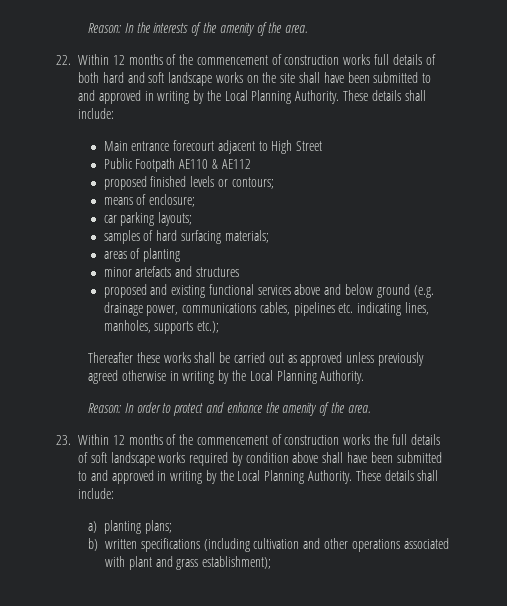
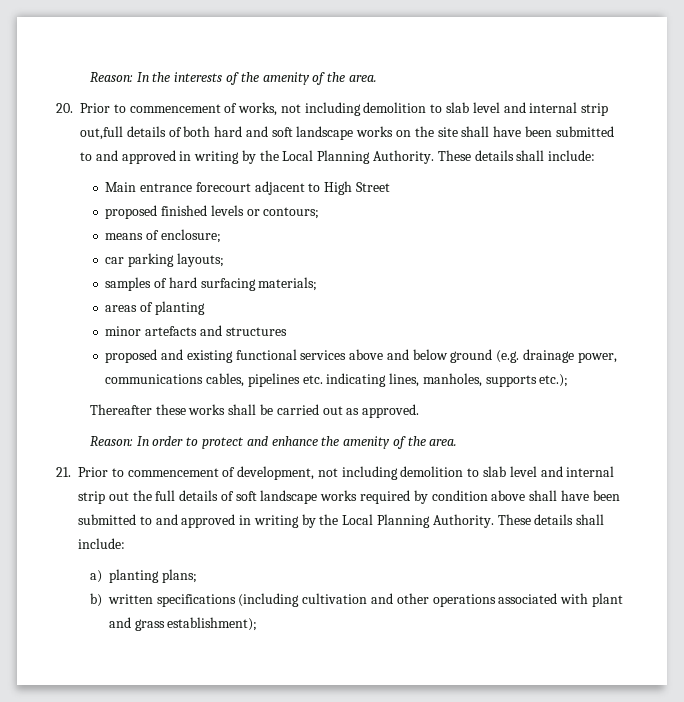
- 22. Within 12 months of the commencement of construction works full details of both hard and soft landscape works on the site shall have been submitted to and approved in writing by the Local Planning Authority.
+ 20. Prior to commencement of works, not including demolition to slab level and internal strip out,full details of both hard and soft landscape works on the site shall have been submitted to and approved in writing by the Local Planning Authority.
- Public Footpath AE110 & AE112
- Thereafter these works shall be carried out as approved unless previously agreed otherwise in writing by the Local Planning Authority.
+ Thereafter these works shall be carried out as approved.
- 23. Within 12 months of the commencement of construction works the full details of soft landscape works required by condition above shall have been submitted to and approved in writing by the Local Planning Authority.
+ 21. Prior to commencement of development, not including demolition to slab level and internal strip out the full details of soft landscape works required by condition above shall have been submitted to and approved in writing by the Local Planning Authority.

